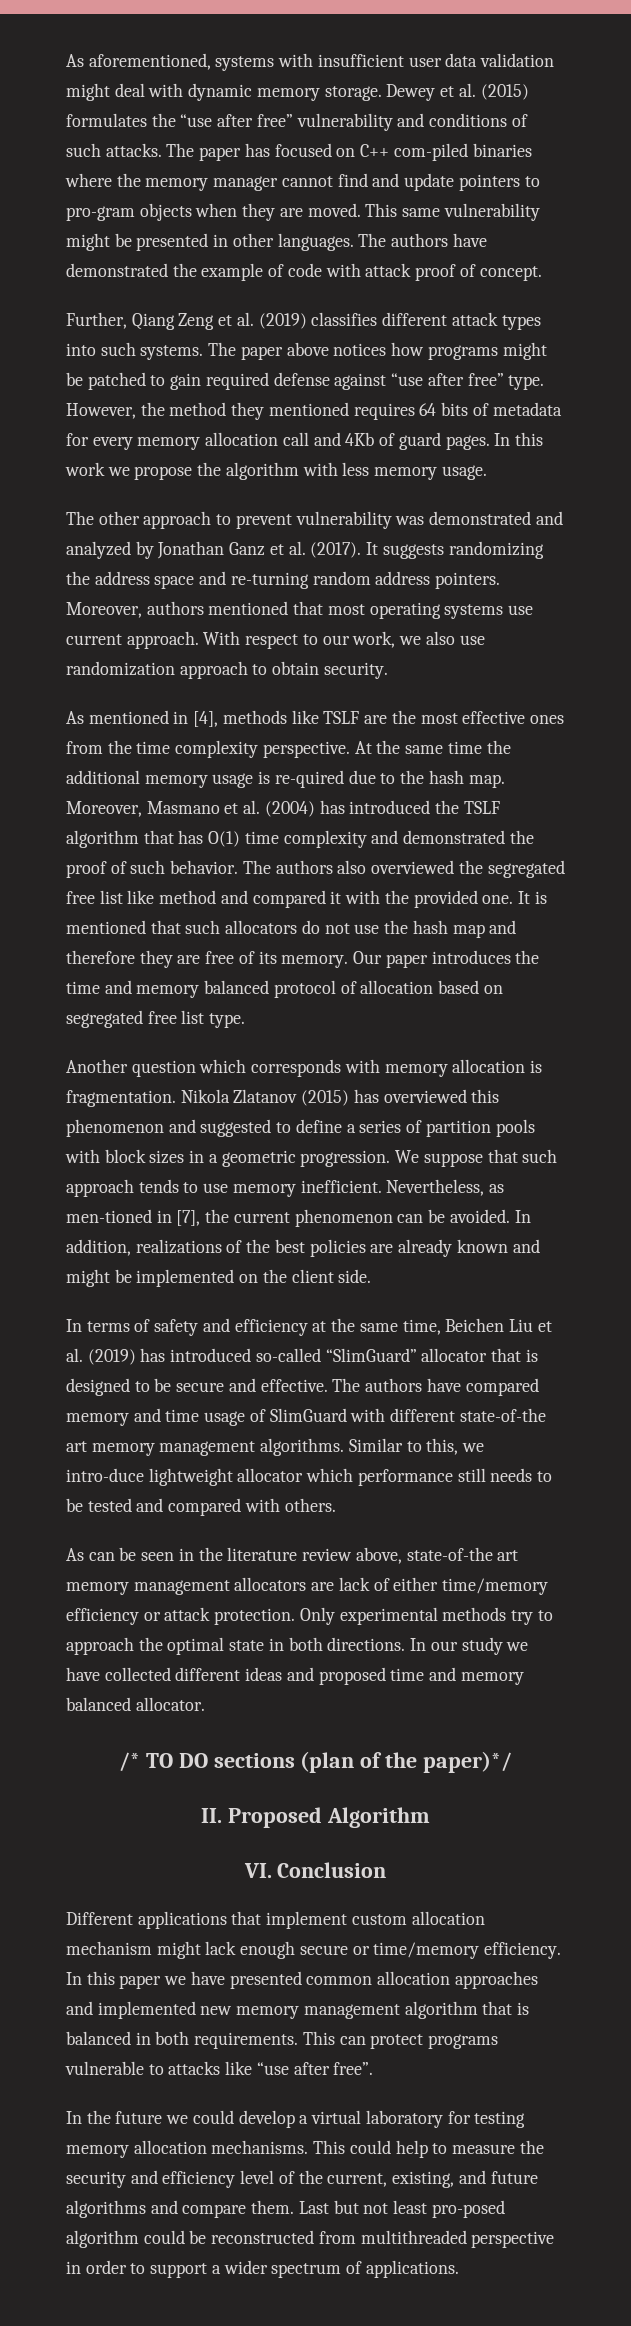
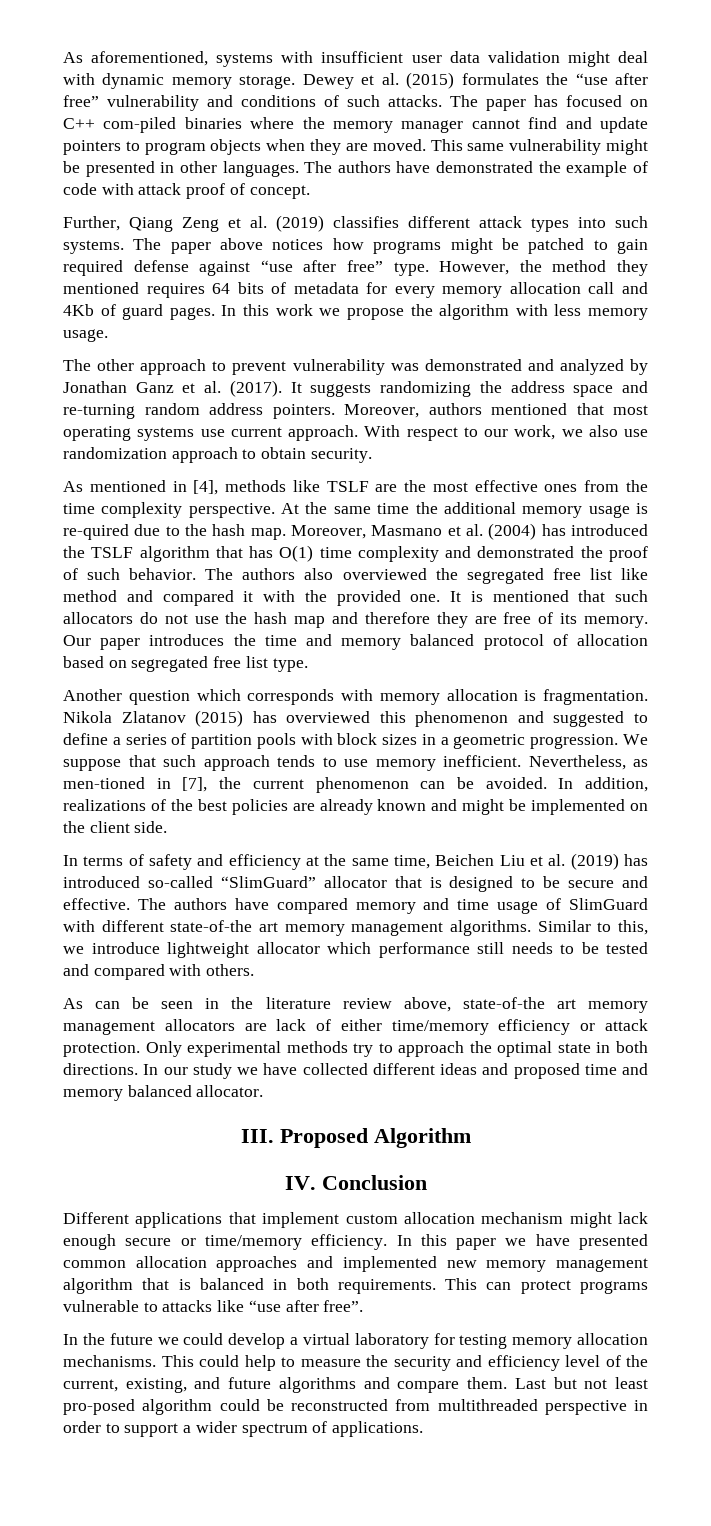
- The paper has focused on C++ com-piled binaries where the memory manager cannot find and update pointers to pro-gram objects when they are moved.
+ The paper has focused on C++ com-piled binaries where the memory manager cannot find and update pointers to program objects when they are moved.
- Similar to this, we intro-duce lightweight allocator which performance still needs to be tested and compared with others.
+ Similar to this, we introduce lightweight allocator which performance still needs to be tested and compared with others.
- /* TO DO sections (plan of the paper)*/
- II. Proposed Algorithm
+ III. Proposed Algorithm
- VI. Conclusion
+ IV. Conclusion

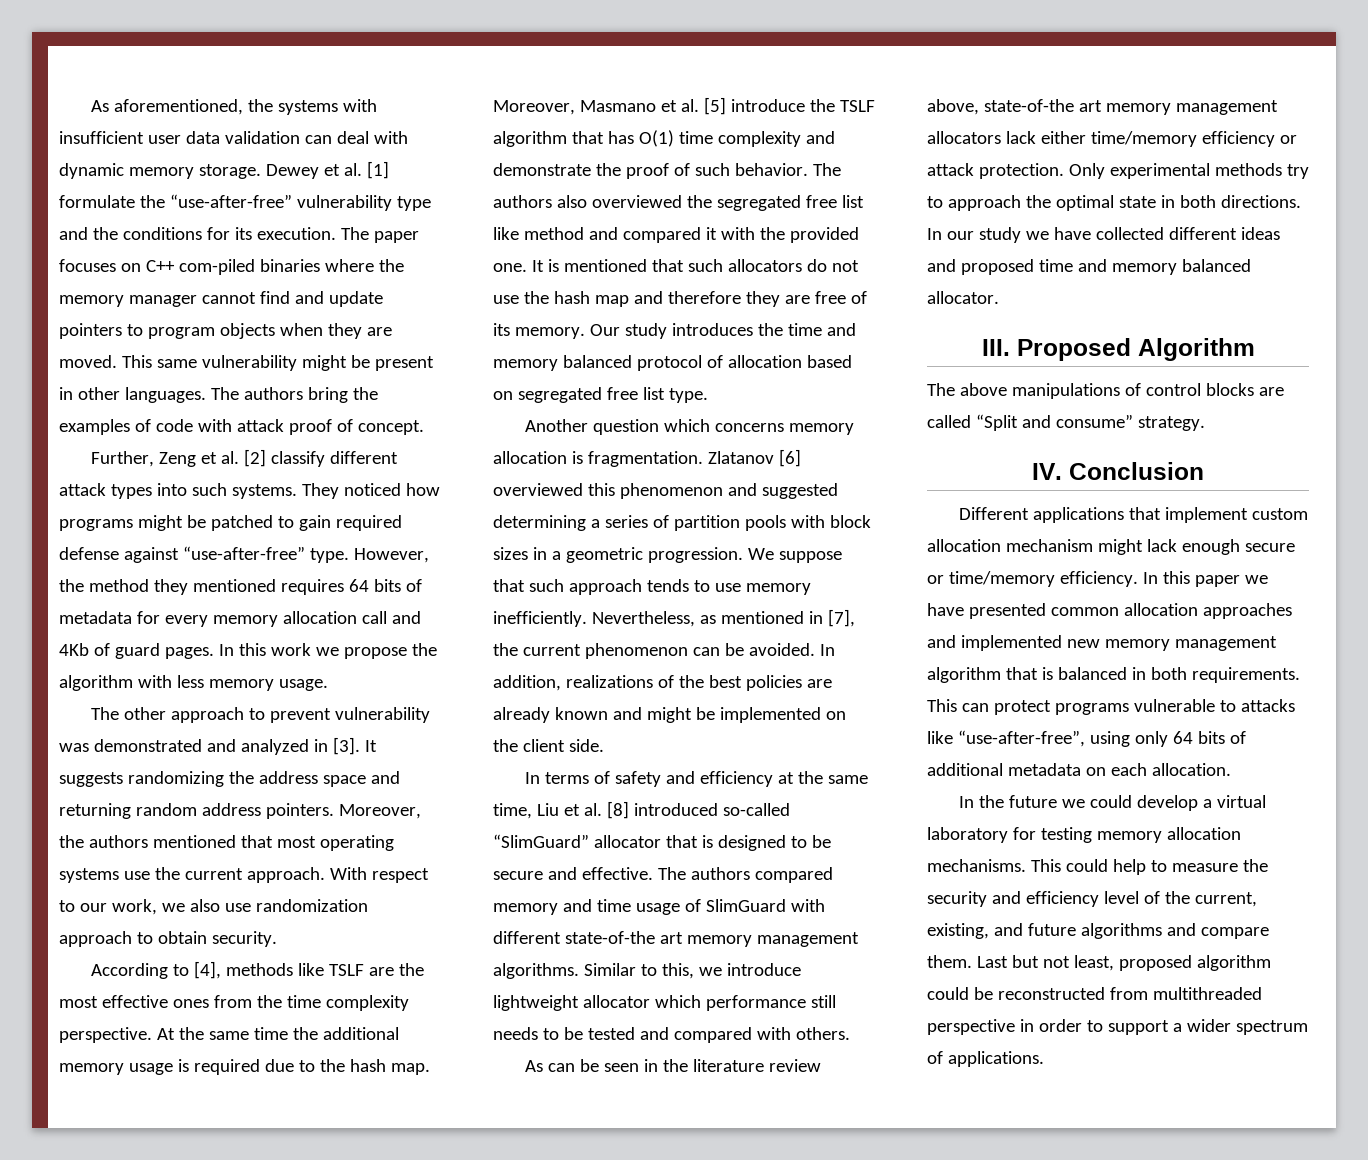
- As aforementioned, systems with insufficient user data validation might deal with dynamic memory storage.
+ As aforementioned, the systems with insufficient user data validation can deal with dynamic memory storage.
- Dewey et al. (2015) formulates the “use after free” vulnerability and conditions of such attacks. The paper has focused on C++ com-piled binaries where the memory manager cannot find and update pointers to program objects when they are moved.
+ Dewey et al. [1] formulate the “use-after-free” vulnerability type and the conditions for its execution. The paper focuses on C++ com-piled binaries where the memory manager cannot find and update pointers to program objects when they are moved.
- This same vulnerability might be presented in other languages.
+ This same vulnerability might be present in other languages.
- The authors have demonstrated the example of code with attack proof of concept.
+ The authors bring the examples of code with attack proof of concept.
- Further, Qiang Zeng et al. (2019) classifies different attack types into such systems.
+ Further, Zeng et al. [2] classify different attack types into such systems.
- The paper above notices how programs might be patched to gain required defense against “use after free” type.
+ They noticed how programs might be patched to gain required defense against “use-after-free” type.
- The other approach to prevent vulnerability was demonstrated and analyzed by Jonathan Ganz et al. (2017).
+ The other approach to prevent vulnerability was demonstrated and analyzed in [3].
- It suggests randomizing the address space and re-turning random address pointers.
+ It suggests randomizing the address space and returning random address pointers.
- Moreover, authors mentioned that most operating systems use current approach.
+ Moreover, the authors mentioned that most operating systems use the current approach.
- As mentioned in [4], methods like TSLF are the most effective ones from the time complexity perspective.
+ According to [4], methods like TSLF are the most effective ones from the time complexity perspective.
- At the same time the additional memory usage is re-quired due to the hash map.
+ At the same time the additional memory usage is required due to the hash map.
- Moreover, Masmano et al. (2004) has introduced the TSLF algorithm that has O(1) time complexity and demonstrated the proof of such behavior.
+ Moreover, Masmano et al. [5] introduce the TSLF algorithm that has O(1) time complexity and demonstrate the proof of such behavior.
- Our paper introduces the time and memory balanced protocol of allocation based on segregated free list type.
+ Our study introduces the time and memory balanced protocol of allocation based on segregated free list type.
- Another question which corresponds with memory allocation is fragmentation.
+ Another question which concerns memory allocation is fragmentation.
- Nikola Zlatanov (2015) has overviewed this phenomenon and suggested to define a series of partition pools with block sizes in a geometric progression.
+ Zlatanov [6] overviewed this phenomenon and suggested determining a series of partition pools with block sizes in a geometric progression.
- We suppose that such approach tends to use memory inefficient.
+ We suppose that such approach tends to use memory inefficiently.
- Nevertheless, as men-tioned in [7], the current phenomenon can be avoided.
+ Nevertheless, as mentioned in [7], the current phenomenon can be avoided.
- In terms of safety and efficiency at the same time, Beichen Liu et al. (2019) has introduced so-called “SlimGuard” allocator that is designed to be secure and effective.
+ In terms of safety and efficiency at the same time, Liu et al. [8] introduced so-called “SlimGuard” allocator that is designed to be secure and effective.
- The authors have compared memory and time usage of SlimGuard with different state-of-the art memory management algorithms.
+ The authors compared memory and time usage of SlimGuard with different state-of-the art memory management algorithms.
- As can be seen in the literature review above, state-of-the art memory management allocators are lack of either time/memory efficiency or attack protection.
+ As can be seen in the literature review above, state-of-the art memory management allocators lack either time/memory efficiency or attack protection.
+ The above manipulations of control blocks are called “Split and consume” strategy.
- This can protect programs vulnerable to attacks like “use after free”.
+ This can protect programs vulnerable to attacks like “use-after-free”, using only 64 bits of additional metadata on each allocation.
- Last but not least pro-posed algorithm could be reconstructed from multithreaded perspective in order to support a wider spectrum of applications.
+ Last but not least, proposed algorithm could be reconstructed from multithreaded perspective in order to support a wider spectrum of applications.

